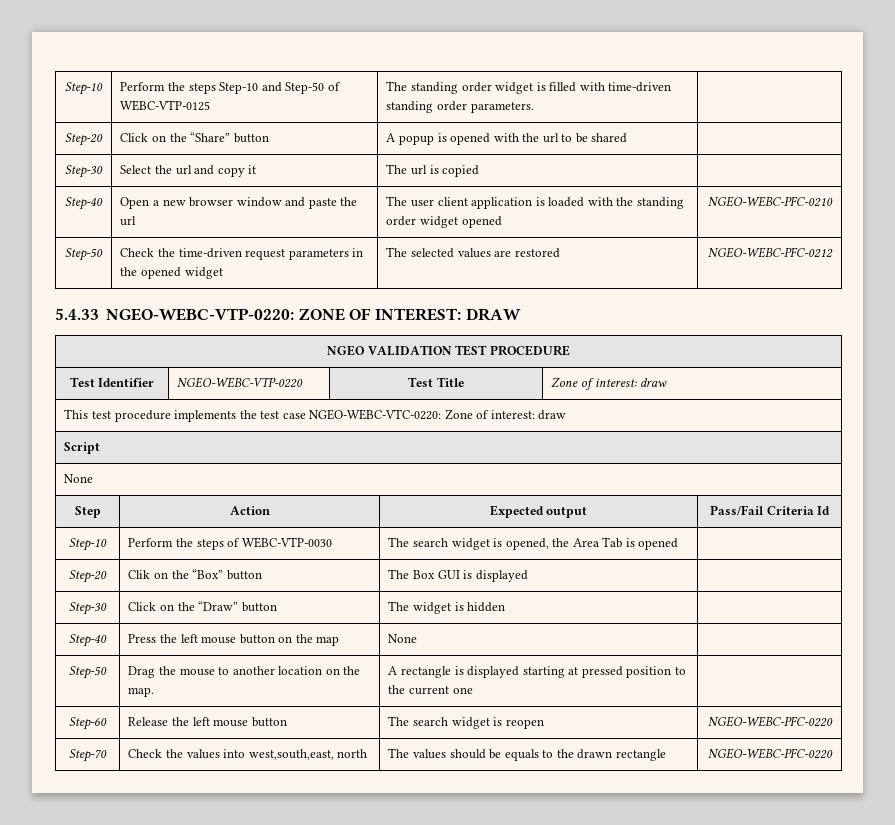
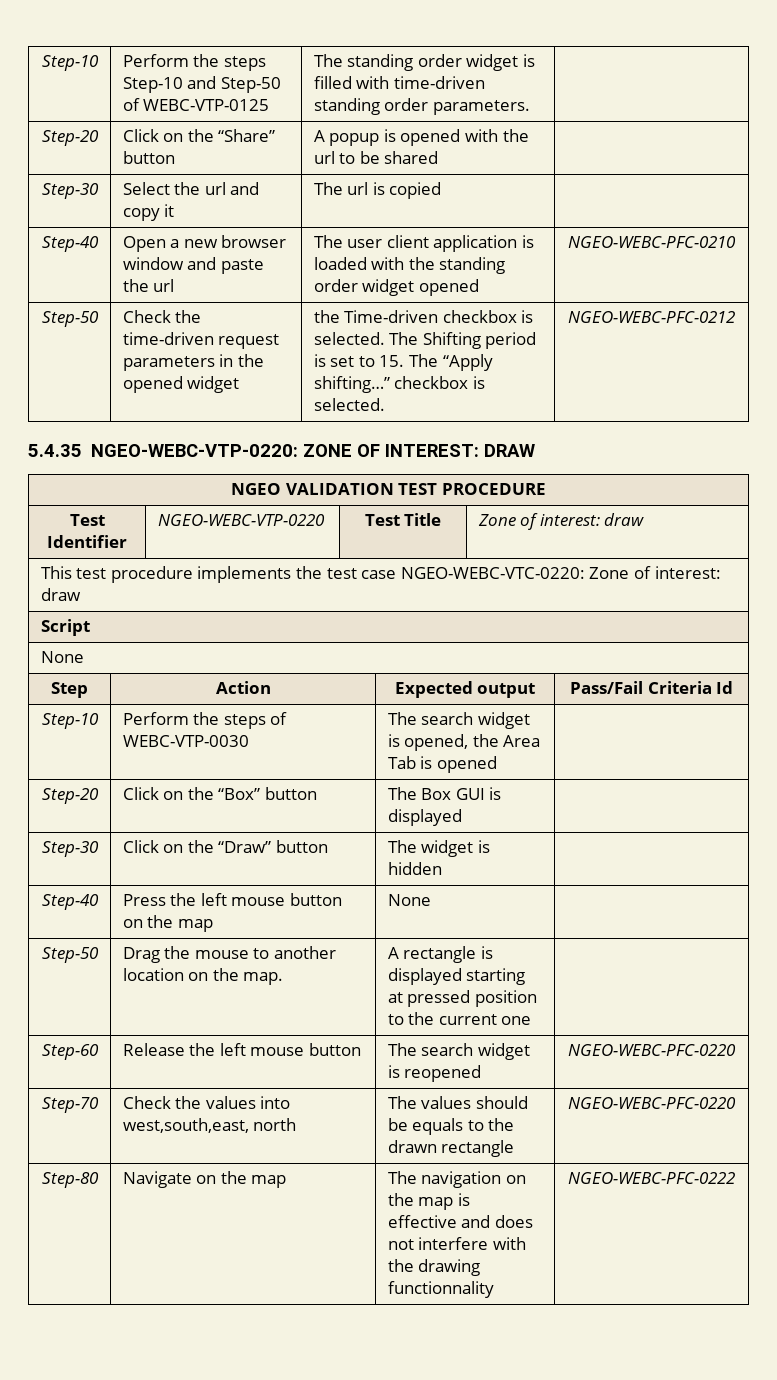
- Step-50 | Check the time-driven request parameters in the opened widget | The selected values are restored | NGEO-WEBC-PFC-0212
+ Step-50 | Check the time-driven request parameters in the opened widget | the Time-driven checkbox is selected. The Shifting period is set to 15. The “Apply shifting…” checkbox is selected. | NGEO-WEBC-PFC-0212
- 5.4.33 NGEO-WEBC-VTP-0220: ZONE OF INTEREST: DRAW
+ 5.4.35 NGEO-WEBC-VTP-0220: ZONE OF INTEREST: DRAW
- Step-20 | Clik on the “Box” button | The Box GUI is displayed |
+ Step-20 | Click on the “Box” button | The Box GUI is displayed |
- Step-60 | Release the left mouse button | The search widget is reopen | NGEO-WEBC-PFC-0220
+ Step-60 | Release the left mouse button | The search widget is reopened | NGEO-WEBC-PFC-0220
+ Step-80 | Navigate on the map | The navigation on the map is effective and does not interfere with the drawing functionnality | NGEO-WEBC-PFC-0222

